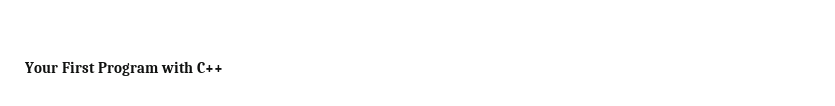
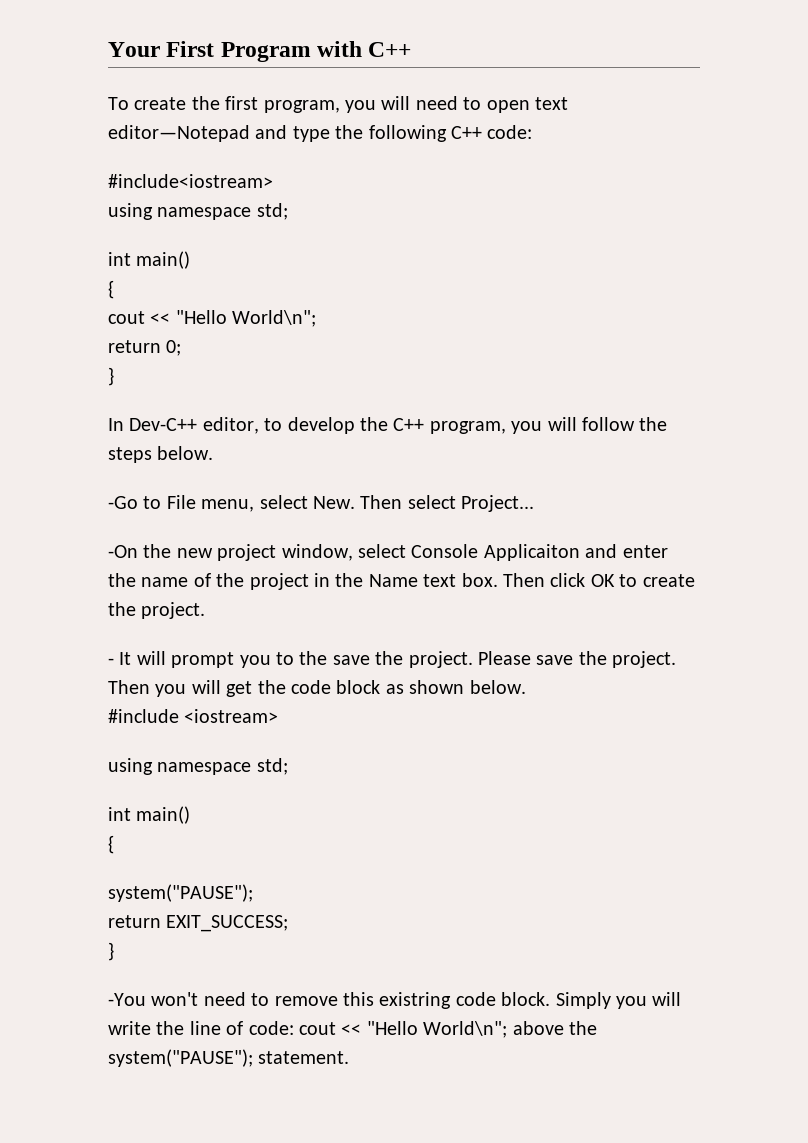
+ To create the first program, you will need to open text editor—Notepad and type the following C++ code:
+ #include<iostream>
+ using namespace std;
+ int main()
+ {
+ cout << "Hello World\n";
+ return 0;
+ }
+ In Dev-C++ editor, to develop the C++ program, you will follow the steps below.
+ -Go to File menu, select New. Then select Project...
+ -On the new project window, select Console Applicaiton and enter the name of the project in the Name text box. Then click OK to create the project.
+ - It will prompt you to the save the project. Please save the project. Then you will get the code block as shown below.
+ #include <iostream>
+ using namespace std;
+ int main()
+ {
+ system("PAUSE");
+ return EXIT_SUCCESS;
+ }
+ -You won't need to remove this existring code block. Simply you will write the line of code: cout << "Hello World\n"; above the system("PAUSE"); statement.

